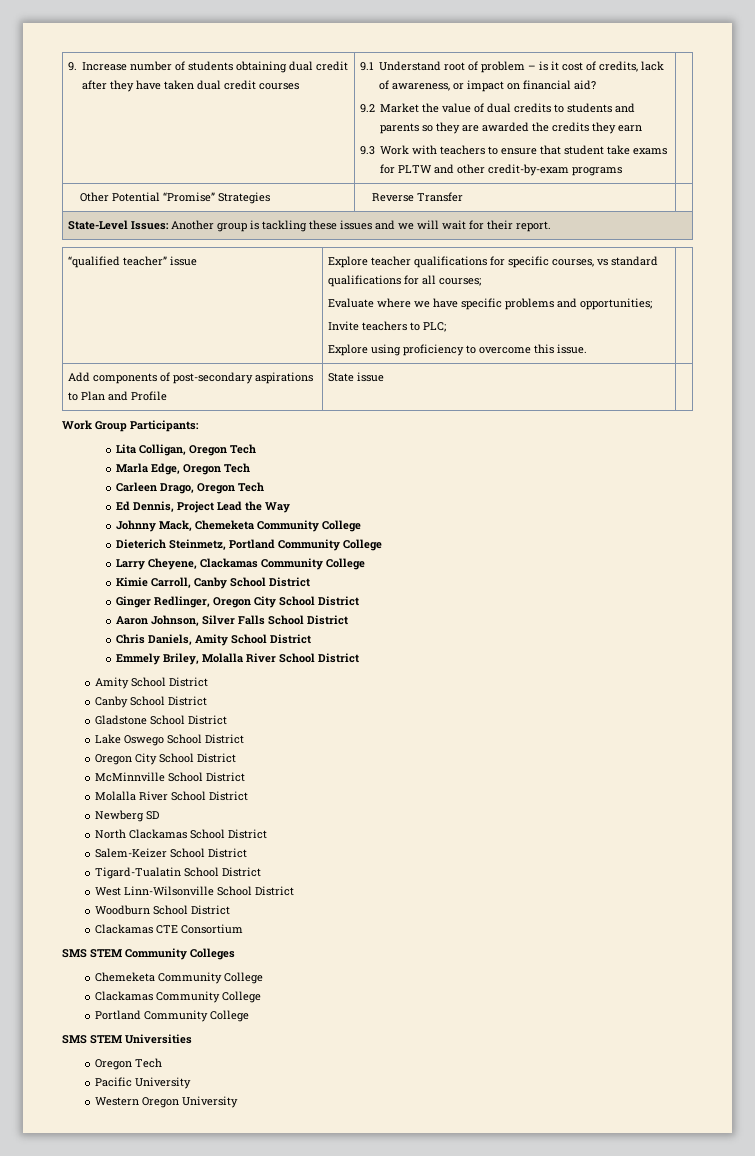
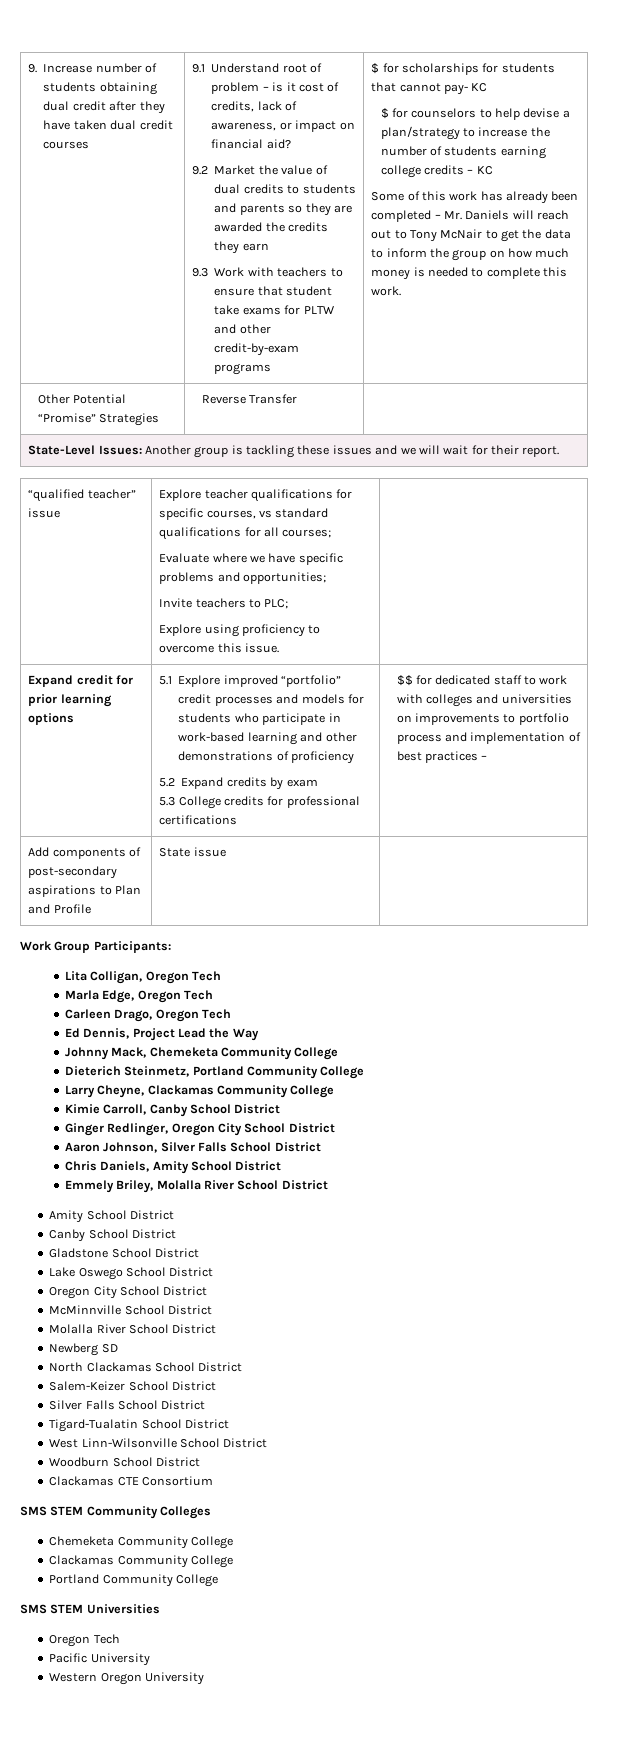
+ $ for scholarships for students that cannot pay- KC
+ $ for counselors to help devise a plan/strategy to increase the number of students earning college credits – KC
+ Some of this work has already been completed – Mr. Daniels will reach out to Tony McNair to get the data to inform the group on how much money is needed to complete this work.
+ Expand credit for prior learning options | 5.1 Explore improved “portfolio” credit processes and models for students who participate in work-based learning and other demonstrations of proficiency
+ 5.2 Expand credits by exam
+ 5.3 College credits for professional certifications | $$ for dedicated staff to work with colleges and universities on improvements to portfolio process and implementation of best practices –
- Larry Cheyene, Clackamas Community College
+ Larry Cheyne, Clackamas Community College
  Salem-Keizer School District
+ Silver Falls School District

